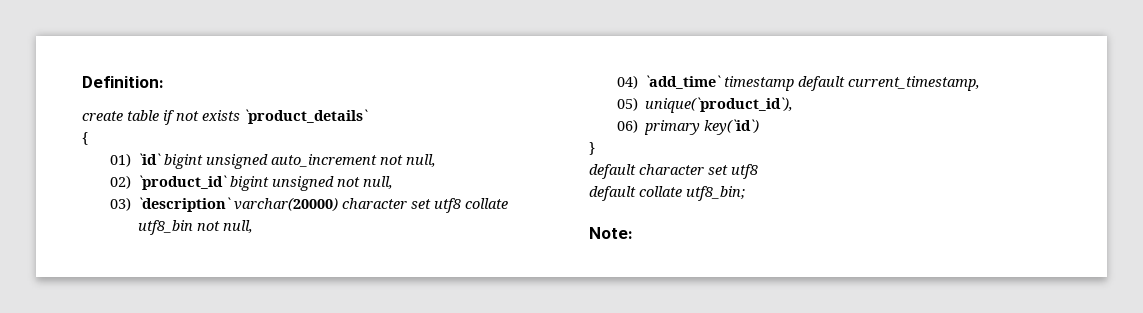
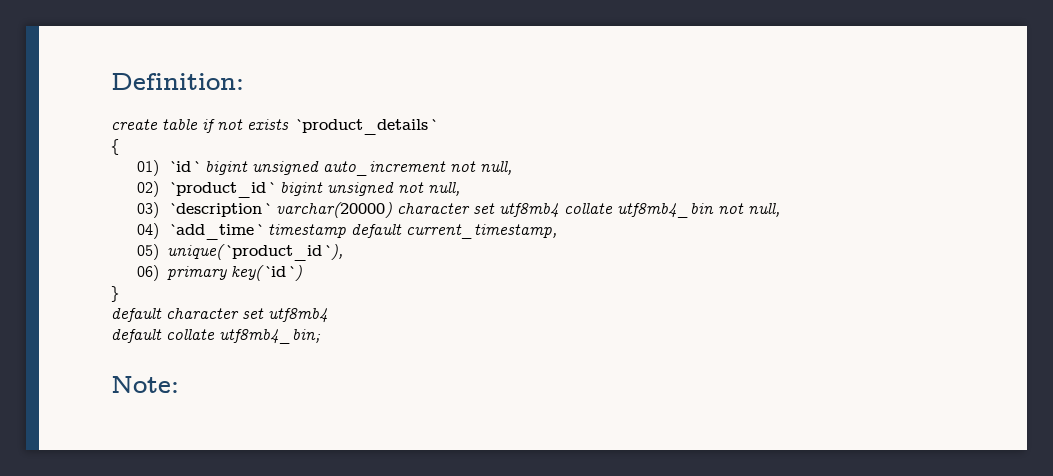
- 03) `description` varchar(20000) character set utf8 collate utf8_bin not null,
+ 03) `description` varchar(20000) character set utf8mb4 collate utf8mb4_bin not null,
- default character set utf8
+ default character set utf8mb4
- default collate utf8_bin;
+ default collate utf8mb4_bin;

